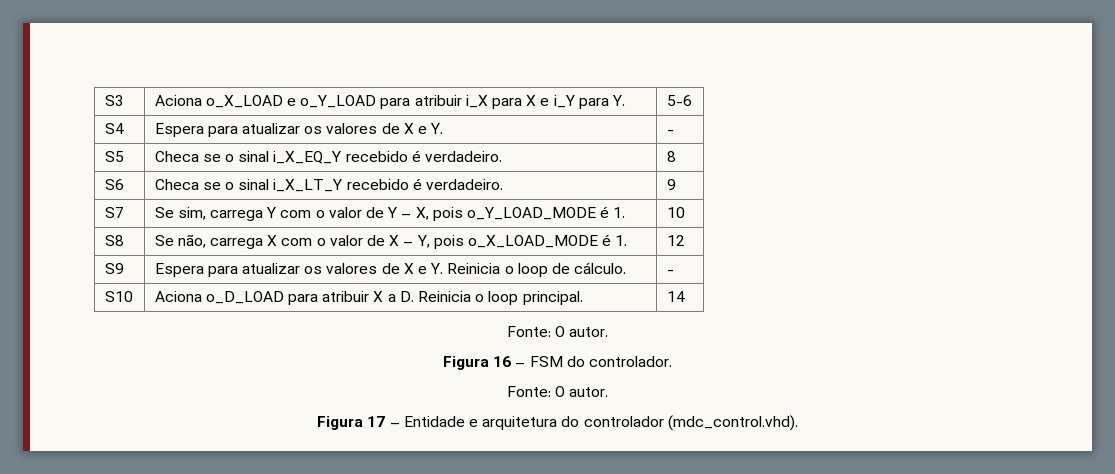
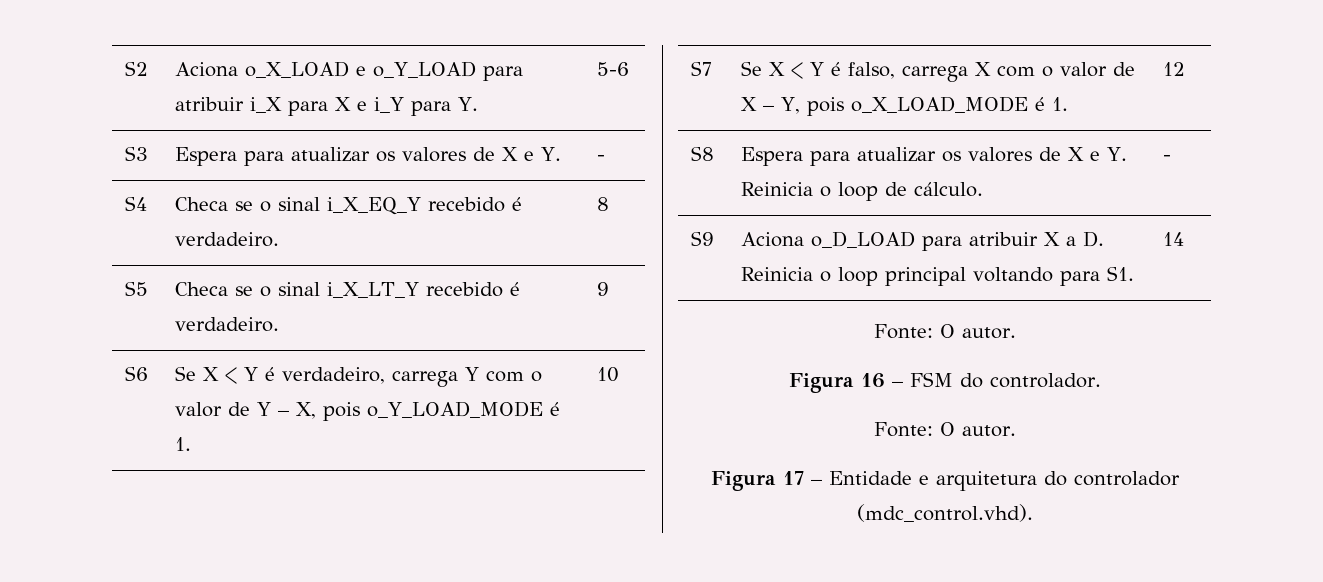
- S3 | Aciona o_X_LOAD e o_Y_LOAD para atribuir i_X para X e i_Y para Y. | 5-6
+ S2 | Aciona o_X_LOAD e o_Y_LOAD para atribuir i_X para X e i_Y para Y. | 5-6
- S4 | Espera para atualizar os valores de X e Y. | -
+ S3 | Espera para atualizar os valores de X e Y. | -
- S5 | Checa se o sinal i_X_EQ_Y recebido é verdadeiro. | 8
+ S4 | Checa se o sinal i_X_EQ_Y recebido é verdadeiro. | 8
- S6 | Checa se o sinal i_X_LT_Y recebido é verdadeiro. | 9
+ S5 | Checa se o sinal i_X_LT_Y recebido é verdadeiro. | 9
- S7 | Se sim, carrega Y com o valor de Y – X, pois o_Y_LOAD_MODE é 1. | 10
+ S6 | Se X < Y é verdadeiro, carrega Y com o valor de Y – X, pois o_Y_LOAD_MODE é 1. | 10
- S8 | Se não, carrega X com o valor de X – Y, pois o_X_LOAD_MODE é 1. | 12
+ S7 | Se X < Y é falso, carrega X com o valor de X – Y, pois o_X_LOAD_MODE é 1. | 12
- S9 | Espera para atualizar os valores de X e Y. Reinicia o loop de cálculo. | -
+ S8 | Espera para atualizar os valores de X e Y. Reinicia o loop de cálculo. | -
- S10 | Aciona o_D_LOAD para atribuir X a D. Reinicia o loop principal. | 14
+ S9 | Aciona o_D_LOAD para atribuir X a D. Reinicia o loop principal voltando para S1. | 14

